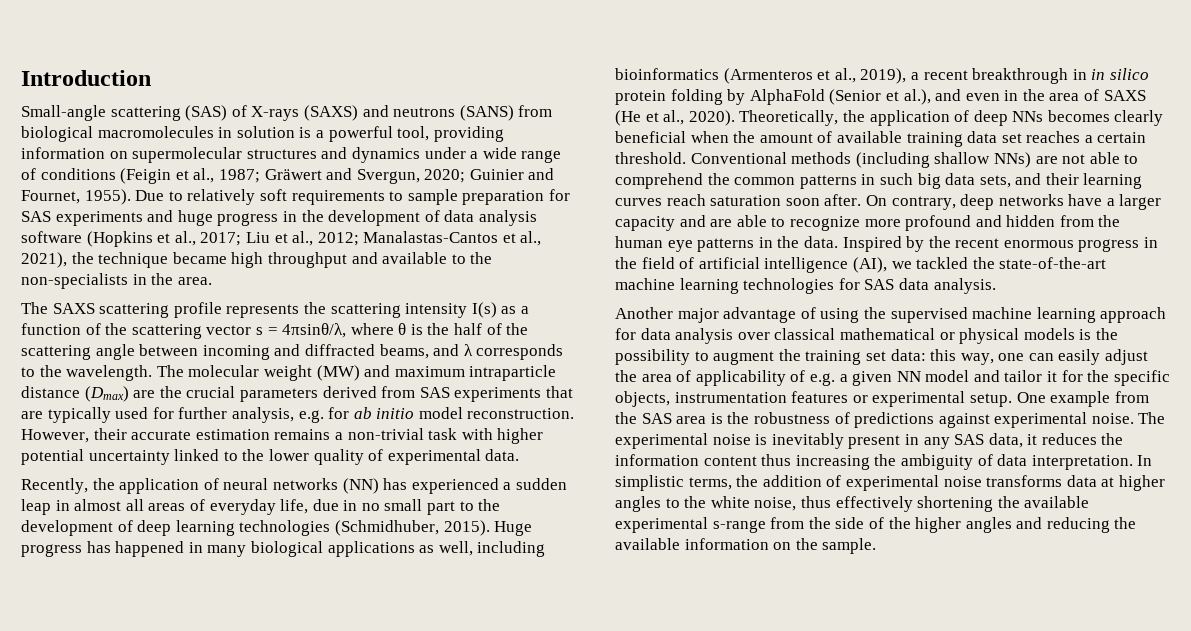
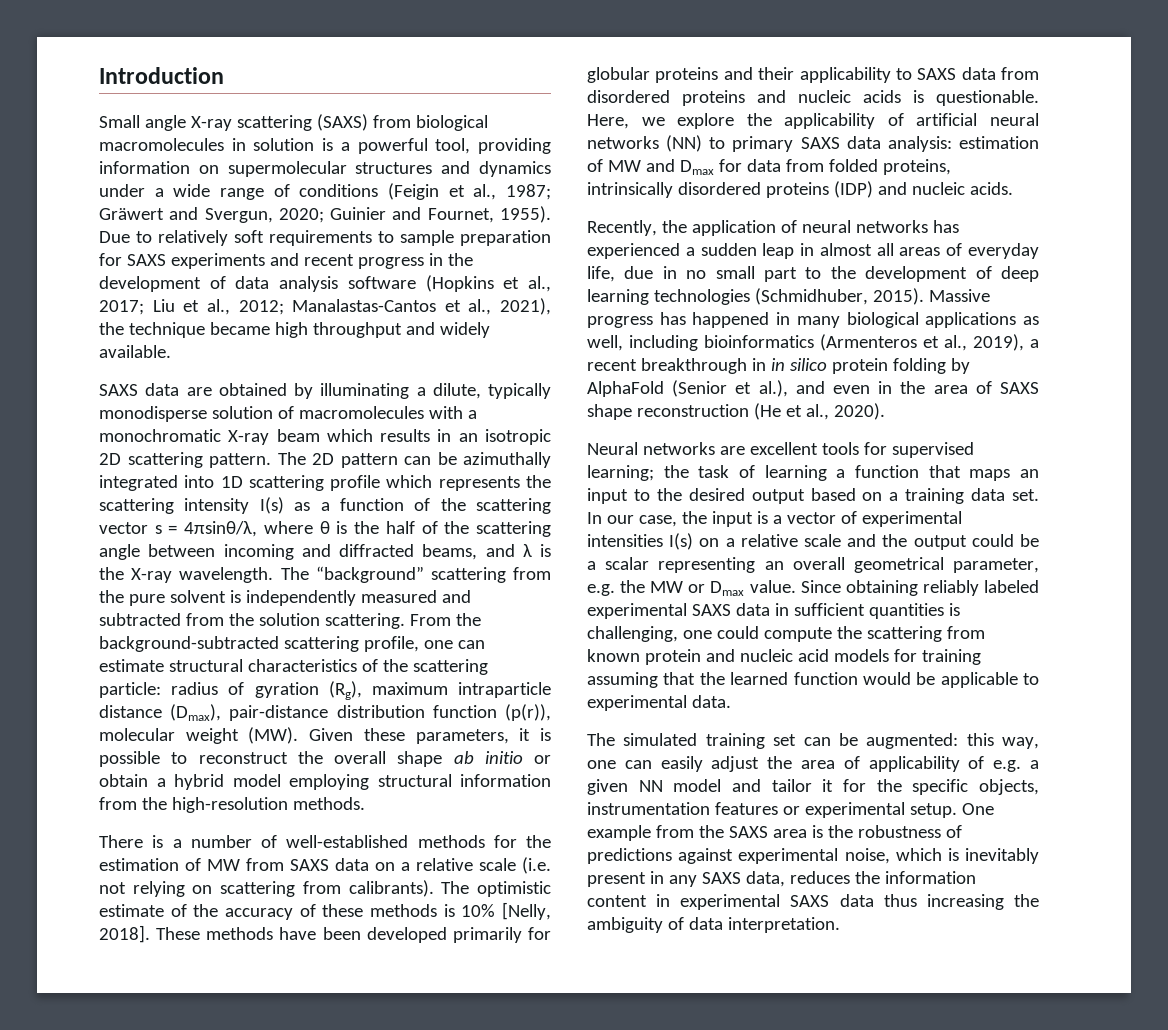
- Small-angle scattering (SAS) of X-rays (SAXS) and neutrons (SANS) from biological macromolecules in solution is a powerful tool, providing information on supermolecular structures and dynamics under a wide range of conditions (Feigin et al., 1987; Gräwert and Svergun, 2020; Guinier and Fournet, 1955).
+ Small angle X-ray scattering (SAXS) from biological macromolecules in solution is a powerful tool, providing information on supermolecular structures and dynamics under a wide range of conditions (Feigin et al., 1987; Gräwert and Svergun, 2020; Guinier and Fournet, 1955).
- Due to relatively soft requirements to sample preparation for SAS experiments and huge progress in the development of data analysis software (Hopkins et al., 2017;
+ Due to relatively soft requirements to sample preparation for SAXS experiments and recent progress in the development of data analysis software (Hopkins et al., 2017;
- Manalastas-Cantos et al., 2021), the technique became high throughput and available to the non-specialists in the area.
- The SAXS scattering profile represents the scattering intensity I(s) as a function of the scattering vector s = 4πsinθ/λ, where θ is the half of the scattering angle between incoming and diffracted beams, and λ corresponds to the wavelength. The molecular weight (MW) and maximum intraparticle distance (Dmax) are the crucial parameters derived from SAS experiments that are typically used for further analysis, e.g. for ab initio model reconstruction. However, their accurate estimation remains a non-trivial task with higher potential uncertainty linked to the lower quality of experimental data.
+ Manalastas-Cantos et al., 2021), the technique became high throughput and widely available.
+ SAXS data are obtained by illuminating a dilute, typically monodisperse solution of macromolecules with a monochromatic X-ray beam which results in an isotropic 2D scattering pattern. The 2D pattern can be azimuthally integrated into 1D scattering profile which represents the scattering intensity I(s) as a function of the scattering vector s = 4πsinθ/λ, where θ is the half of the scattering angle between incoming and diffracted beams, and λ is the X-ray wavelength. The “background” scattering from the pure solvent is independently measured and subtracted from the solution scattering. From the background-subtracted scattering profile, one can estimate structural characteristics of the scattering particle: radius of gyration (Rg), maximum intraparticle distance (Dmax), pair-distance distribution function (p(r)), molecular weight (MW). Given these parameters, it is possible to reconstruct the overall shape ab initio or obtain a hybrid model employing structural information from the high-resolution methods.
+ There is a number of well-established methods for the estimation of MW from SAXS data on a relative scale (i.e. not relying on scattering from calibrants). The optimistic estimate of the accuracy of these methods is 10% [Nelly, 2018]. These methods have been developed primarily for globular proteins and their applicability to SAXS data from disordered proteins and nucleic acids is questionable. Here, we explore the applicability of artificial neural networks (NN) to primary SAXS data analysis: estimation of MW and Dmax for data from folded proteins, intrinsically disordered proteins (IDP) and nucleic acids.
- Recently, the application of neural networks (NN) has experienced a sudden leap in almost all areas of everyday life, due in no small part to the development of deep learning technologies (Schmidhuber, 2015).
+ Recently, the application of neural networks has experienced a sudden leap in almost all areas of everyday life, due in no small part to the development of deep learning technologies (Schmidhuber, 2015).
- Huge progress has happened in many biological applications as well, including bioinformatics (Armenteros et al., 2019), a recent breakthrough in in silico protein folding by AlphaFold (Senior et al.), and even in the area of SAXS (He et al., 2020). Theoretically, the application of deep NNs becomes clearly beneficial when the amount of available training data set reaches a certain threshold. Conventional methods (including shallow NNs) are not able to comprehend the common patterns in such big data sets, and their learning curves reach saturation soon after. On contrary, deep networks have a larger capacity and are able to recognize more profound and hidden from the human eye patterns in the data. Inspired by the recent enormous progress in the field of artificial intelligence (AI), we tackled the state-of-the-art machine learning technologies for SAS data analysis.
- Another major advantage of using the supervised machine learning approach for data analysis over classical mathematical or physical models is the possibility to augment the training set data:
+ Massive progress has happened in many biological applications as well, including bioinformatics (Armenteros et al., 2019), a recent breakthrough in in silico protein folding by AlphaFold (Senior et al.), and even in the area of SAXS shape reconstruction (He et al., 2020).
+ Neural networks are excellent tools for supervised learning; the task of learning a function that maps an input to the desired output based on a training data set. In our case, the input is a vector of experimental intensities I(s) on a relative scale and the output could be a scalar representing an overall geometrical parameter, e.g. the MW or Dmax value. Since obtaining reliably labeled experimental SAXS data in sufficient quantities is challenging, one could compute the scattering from known protein and nucleic acid models for training assuming that the learned function would be applicable to experimental data.
+ The simulated training set can be augmented:
- One example from the SAS area is the robustness of predictions against experimental noise. The experimental noise is inevitably present in any SAS data, it reduces the information content thus increasing the ambiguity of data interpretation. In simplistic terms, the addition of experimental noise transforms data at higher angles to the white noise, thus effectively shortening the available experimental s-range from the side of the higher angles and reducing the available information on the sample.
+ One example from the SAXS area is the robustness of predictions against experimental noise, which is inevitably present in any SAXS data, reduces the information content in experimental SAXS data thus increasing the ambiguity of data interpretation.

